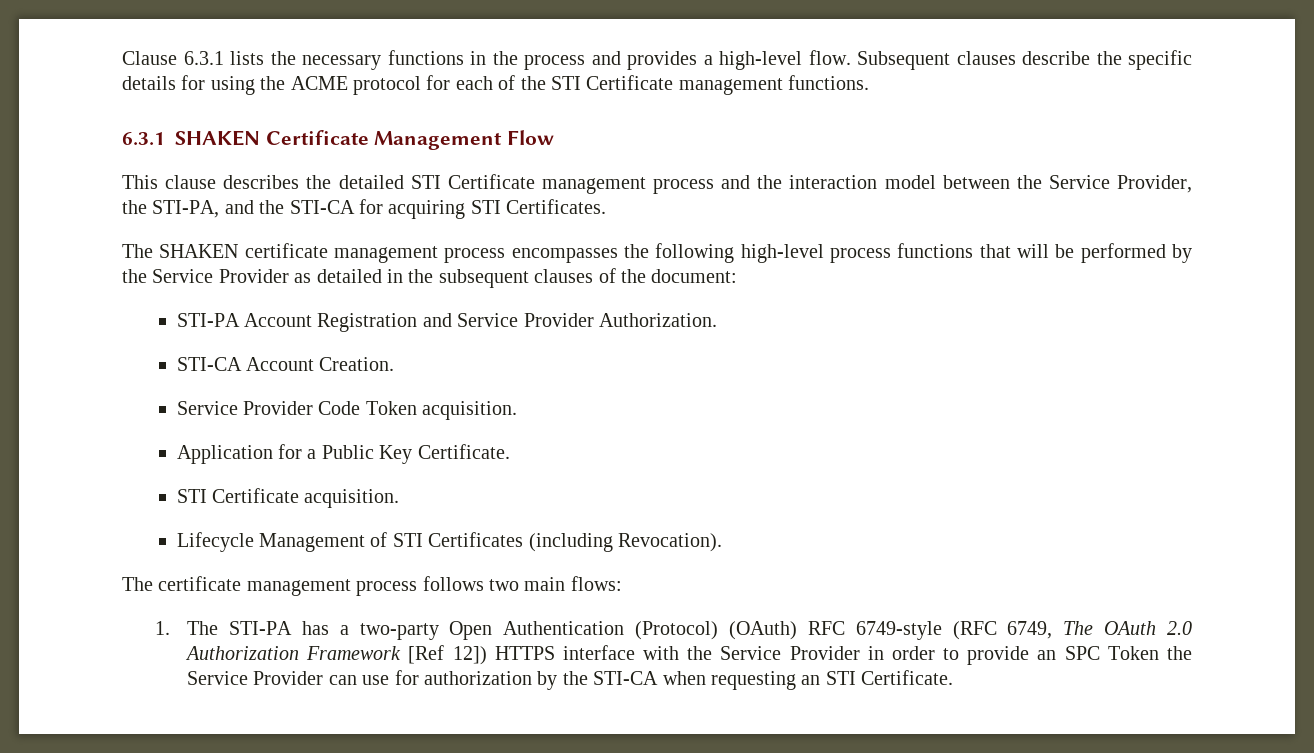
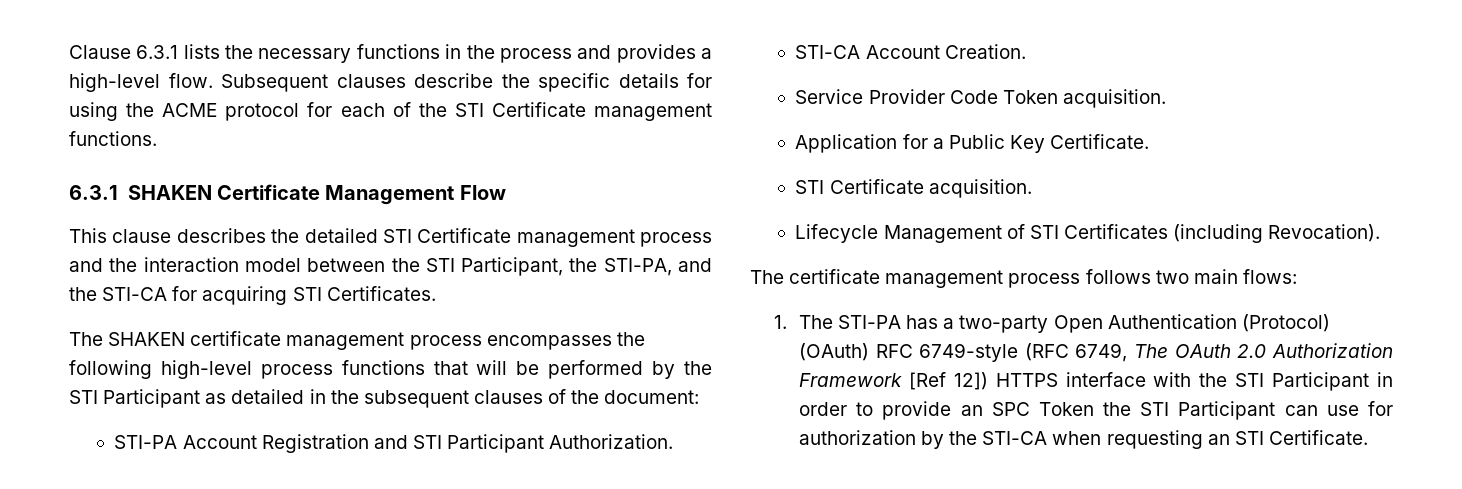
- This clause describes the detailed STI Certificate management process and the interaction model between the Service Provider, the STI-PA, and the STI-CA for acquiring STI Certificates.
+ This clause describes the detailed STI Certificate management process and the interaction model between the STI Participant, the STI-PA, and the STI-CA for acquiring STI Certificates.
- The SHAKEN certificate management process encompasses the following high-level process functions that will be performed by the Service Provider as detailed in the subsequent clauses of the document:
+ The SHAKEN certificate management process encompasses the following high-level process functions that will be performed by the STI Participant as detailed in the subsequent clauses of the document:
- STI-PA Account Registration and Service Provider Authorization.
+ STI-PA Account Registration and STI Participant Authorization.
- 1. The STI-PA has a two-party Open Authentication (Protocol) (OAuth) RFC 6749-style (RFC 6749, The OAuth 2.0 Authorization Framework [Ref 12]) HTTPS interface with the Service Provider in order to provide an SPC Token the Service Provider can use for authorization by the STI-CA when requesting an STI Certificate.
+ 1. The STI-PA has a two-party Open Authentication (Protocol) (OAuth) RFC 6749-style (RFC 6749, The OAuth 2.0 Authorization Framework [Ref 12]) HTTPS interface with the STI Participant in order to provide an SPC Token the STI Participant can use for authorization by the STI-CA when requesting an STI Certificate.

